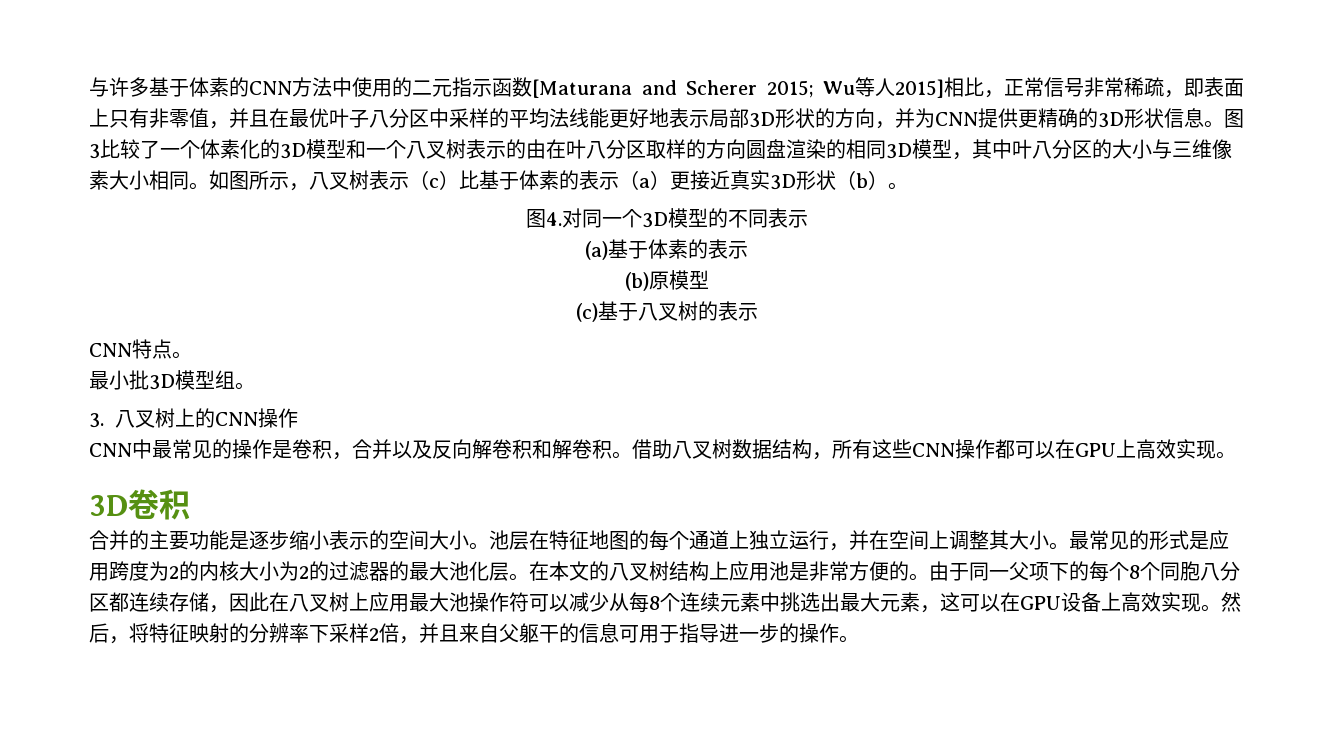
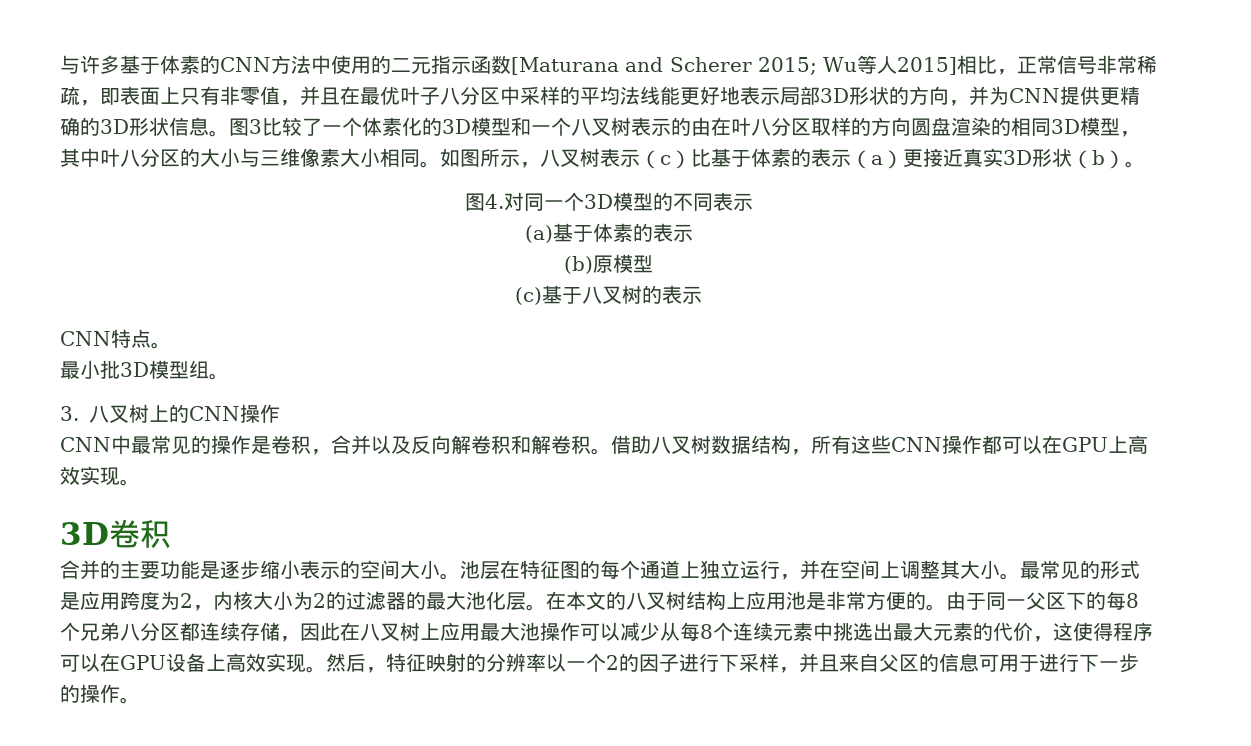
- 池层在特征地图的每个通道上独立运行，并在空间上调整其大小。
+ 池层在特征图的每个通道上独立运行，并在空间上调整其大小。
- 最常见的形式是应用跨度为2的内核大小为2的过滤器的最大池化层。
+ 最常见的形式是应用跨度为2，内核大小为2的过滤器的最大池化层。
- 由于同一父项下的每个8个同胞八分区都连续存储，因此在八叉树上应用最大池操作符可以减少从每8个连续元素中挑选出最大元素，这可以在GPU设备上高效实现。
+ 由于同一父区下的每8个兄弟八分区都连续存储，因此在八叉树上应用最大池操作可以减少从每8个连续元素中挑选出最大元素的代价，这使得程序可以在GPU设备上高效实现。
- 然后，将特征映射的分辨率下采样2倍，并且来自父躯干的信息可用于指导进一步的操作。
+ 然后，特征映射的分辨率以一个2的因子进行下采样，并且来自父区的信息可用于进行下一步的操作。

